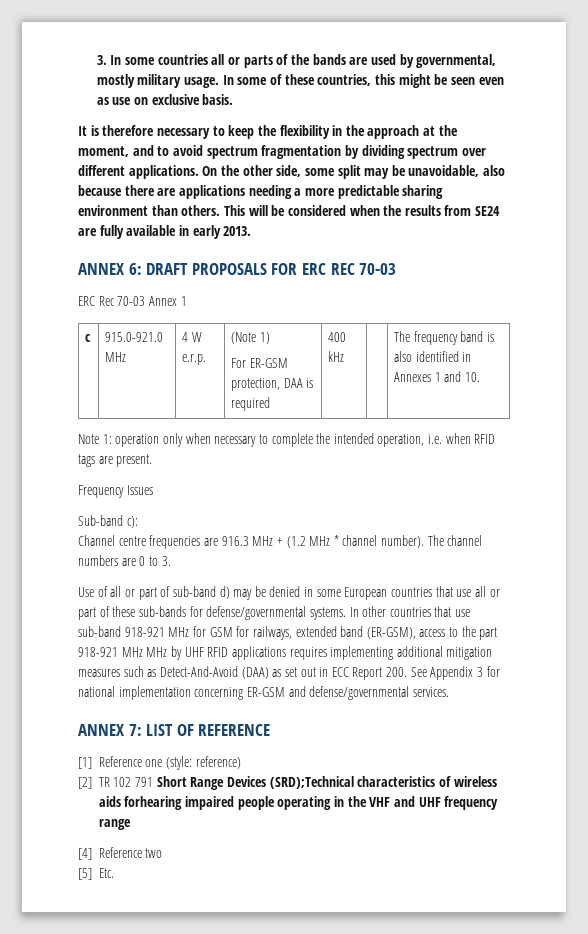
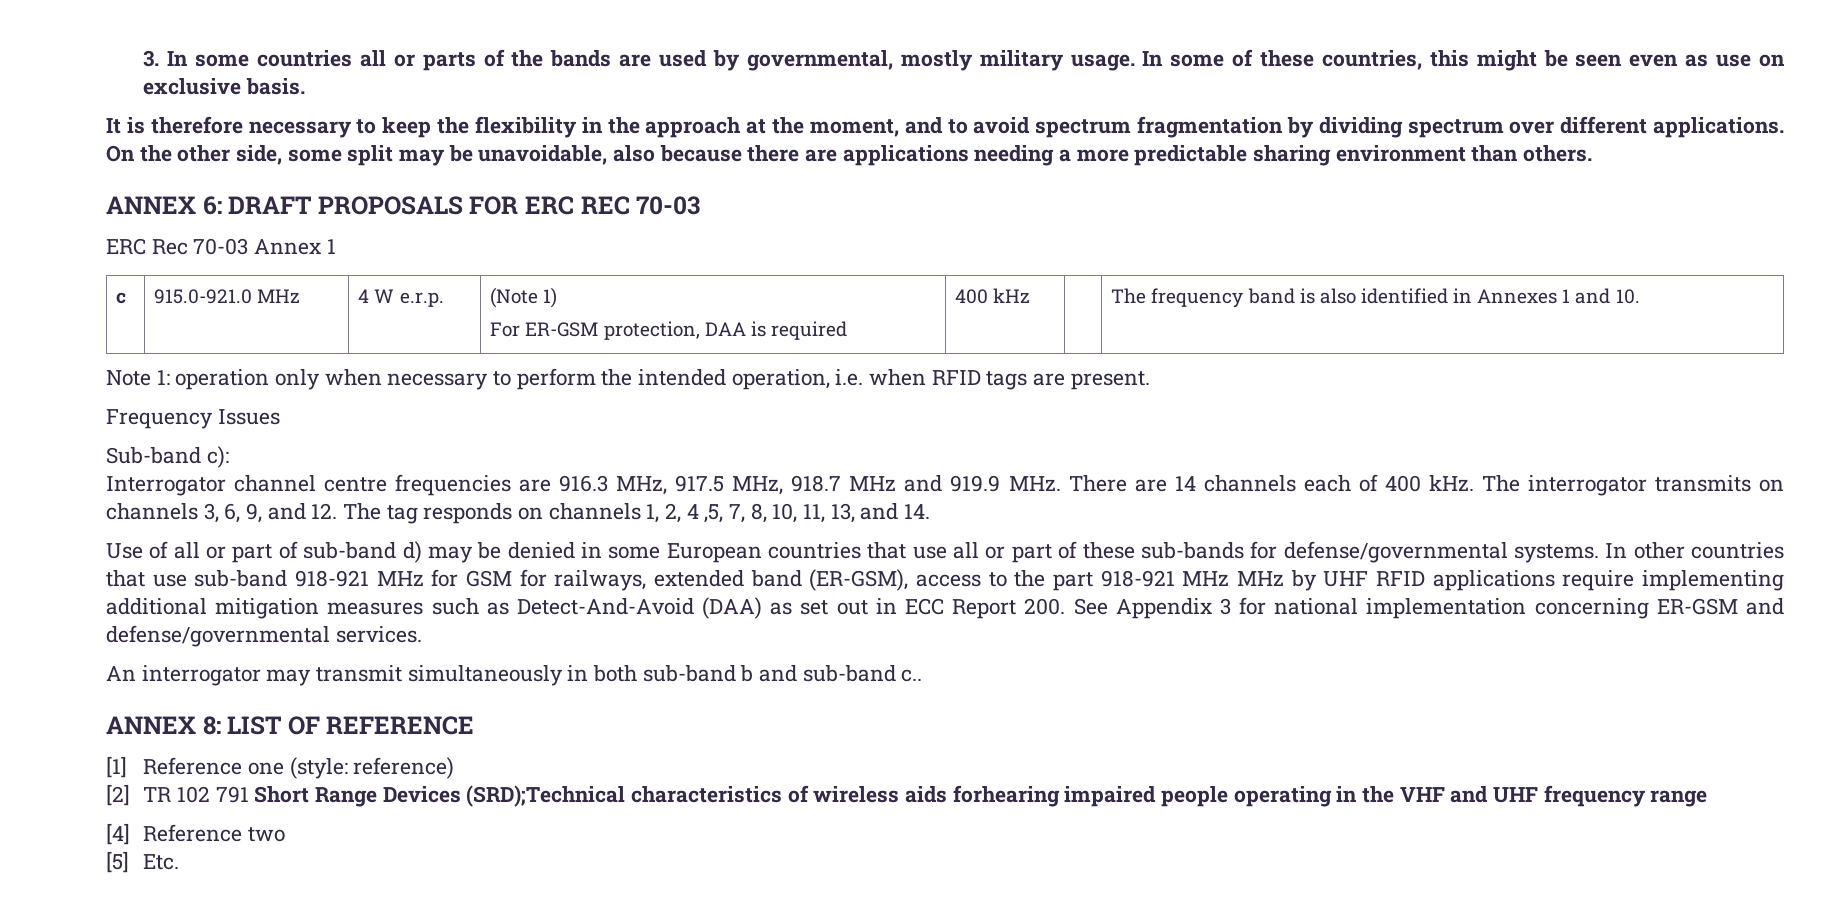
- This will be considered when the results from SE24 are fully available in early 2013.
- Note 1: operation only when necessary to complete the intended operation, i.e. when RFID tags are present.
+ Note 1: operation only when necessary to perform the intended operation, i.e. when RFID tags are present.
- Channel centre frequencies are 916.3 MHz + (1.2 MHz * channel number). The channel numbers are 0 to 3.
+ Interrogator channel centre frequencies are 916.3 MHz, 917.5 MHz, 918.7 MHz and 919.9 MHz. There are 14 channels each of 400 kHz. The interrogator transmits on channels 3, 6, 9, and 12. The tag responds on channels 1, 2, 4 ,5, 7, 8, 10, 11, 13, and 14.
- In other countries that use sub-band 918-921 MHz for GSM for railways, extended band (ER-GSM), access to the part 918-921 MHz MHz by UHF RFID applications requires implementing additional mitigation measures such as Detect-And-Avoid (DAA) as set out in ECC Report 200. See Appendix 3 for national implementation concerning ER-GSM and defense/governmental services.
+ In other countries that use sub-band 918-921 MHz for GSM for railways, extended band (ER-GSM), access to the part 918-921 MHz MHz by UHF RFID applications require implementing additional mitigation measures such as Detect-And-Avoid (DAA) as set out in ECC Report 200. See Appendix 3 for national implementation concerning ER-GSM and defense/governmental services.
- ANNEX 7: LIST OF REFERENCE
+ An interrogator may transmit simultaneously in both sub-band b and sub-band c..
+ ANNEX 8: LIST OF REFERENCE

